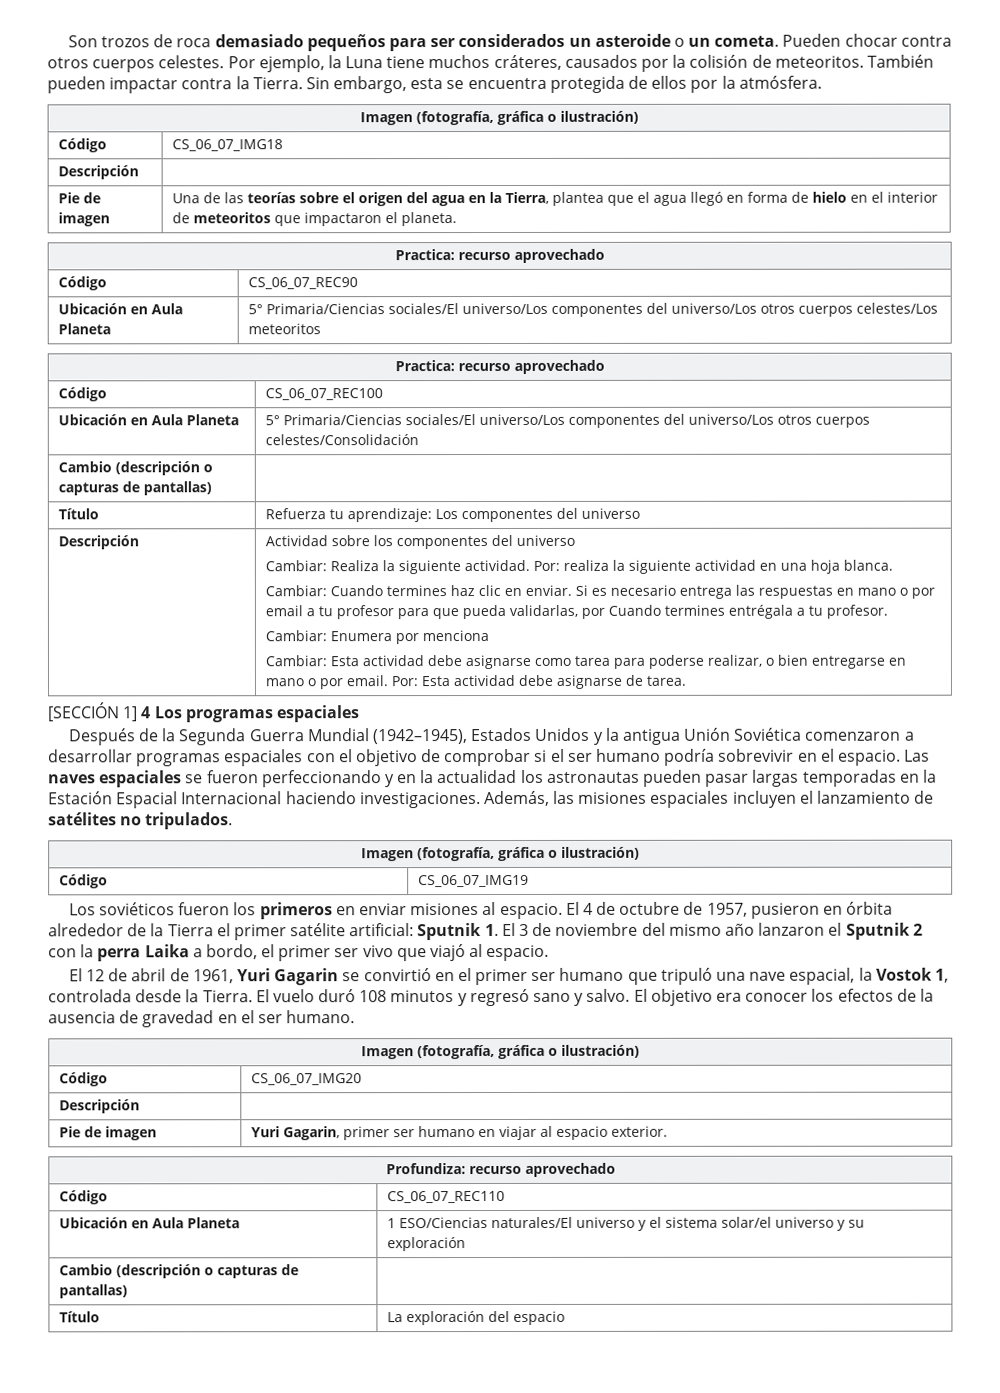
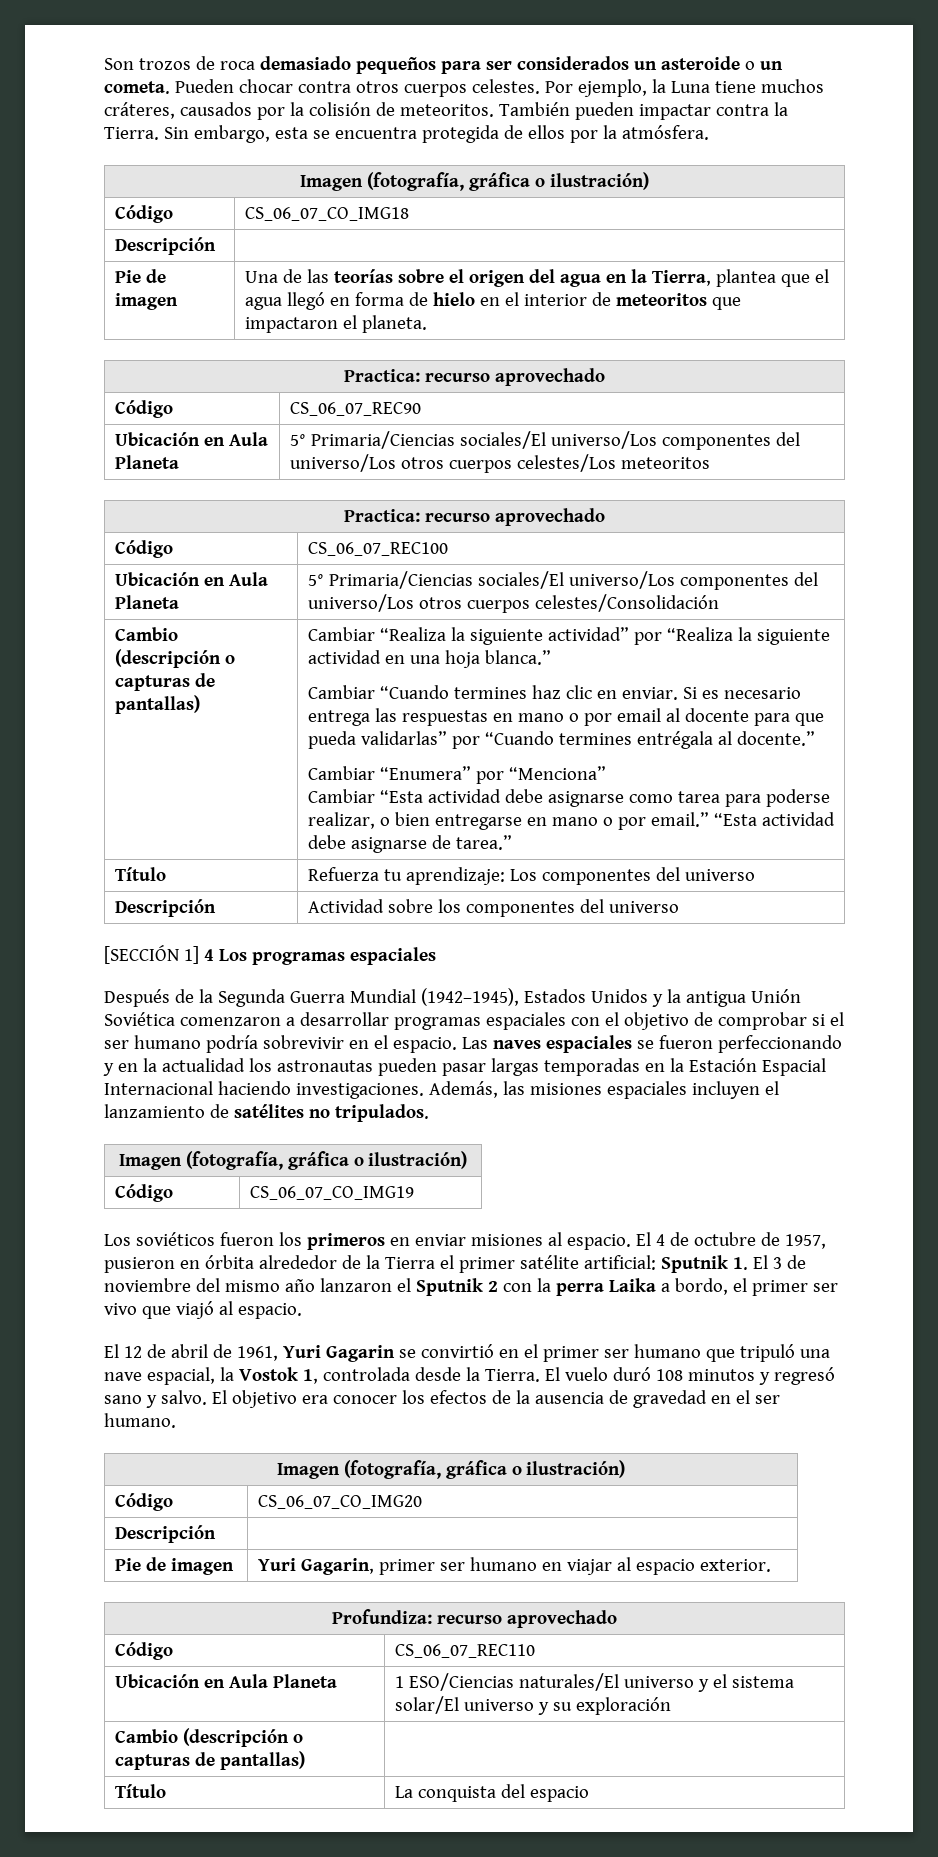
- Código | CS_06_07_IMG18
+ Código | CS_06_07_CO_IMG18
+ Cambiar “Realiza la siguiente actividad” por “Realiza la siguiente actividad en una hoja blanca.”
+ Cambiar “Cuando termines haz clic en enviar. Si es necesario entrega las respuestas en mano o por email al docente para que pueda validarlas” por “Cuando termines entrégala al docente.”
+ Cambiar “Enumera” por “Menciona”
+ Cambiar “Esta actividad debe asignarse como tarea para poderse realizar, o bien entregarse en mano o por email.” “Esta actividad debe asignarse de tarea.”
- Cambiar: Realiza la siguiente actividad. Por: realiza la siguiente actividad en una hoja blanca.
- Cambiar: Cuando termines haz clic en enviar. Si es necesario entrega las respuestas en mano o por email a tu profesor para que pueda validarlas, por Cuando termines entrégala a tu profesor.
- Cambiar: Enumera por menciona
- Cambiar: Esta actividad debe asignarse como tarea para poderse realizar, o bien entregarse en mano o por email. Por: Esta actividad debe asignarse de tarea.
- Código | CS_06_07_IMG19
+ Código | CS_06_07_CO_IMG19
- Código | CS_06_07_IMG20
+ Código | CS_06_07_CO_IMG20
- Ubicación en Aula Planeta | 1 ESO/Ciencias naturales/El universo y el sistema solar/el universo y su exploración
+ Ubicación en Aula Planeta | 1 ESO/Ciencias naturales/El universo y el sistema solar/El universo y su exploración
- Título | La exploración del espacio
+ Título | La conquista del espacio

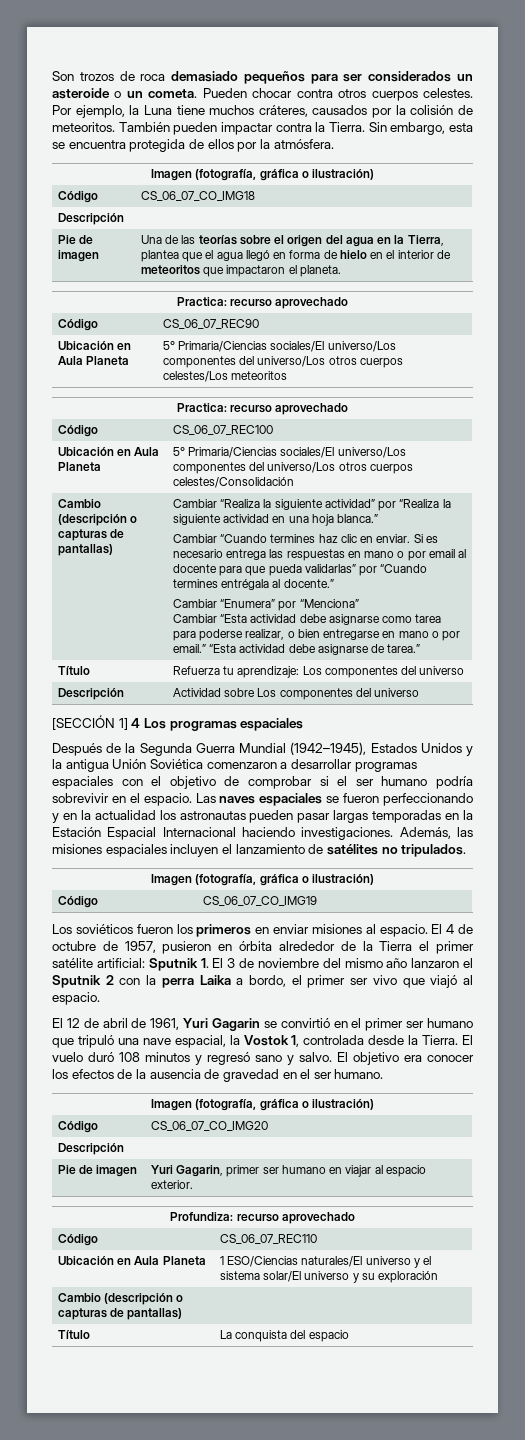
- Descripción | Actividad sobre los componentes del universo
+ Descripción | Actividad sobre Los componentes del universo

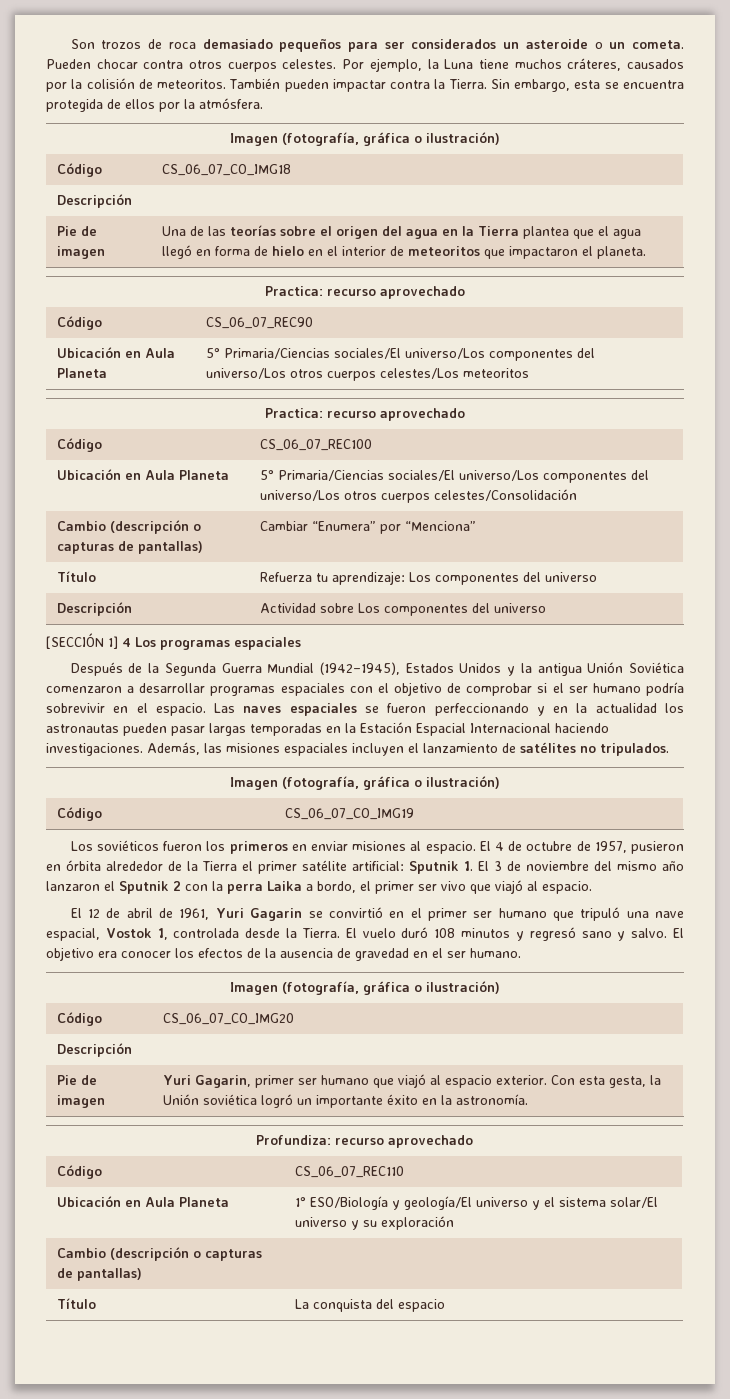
- Pie de imagen | Una de las teorías sobre el origen del agua en la Tierra, plantea que el agua llegó en forma de hielo en el interior de meteoritos que impactaron el planeta.
+ Pie de imagen | Una de las teorías sobre el origen del agua en la Tierra plantea que el agua llegó en forma de hielo en el interior de meteoritos que impactaron el planeta.
- Cambiar “Realiza la siguiente actividad” por “Realiza la siguiente actividad en una hoja blanca.”
- Cambiar “Cuando termines haz clic en enviar. Si es necesario entrega las respuestas en mano o por email al docente para que pueda validarlas” por “Cuando termines entrégala al docente.”
  Cambiar “Enumera” por “Menciona”
- Cambiar “Esta actividad debe asignarse como tarea para poderse realizar, o bien entregarse en mano o por email.” “Esta actividad debe asignarse de tarea.”
- El 12 de abril de 1961, Yuri Gagarin se convirtió en el primer ser humano que tripuló una nave espacial, la Vostok 1, controlada desde la Tierra.
+ El 12 de abril de 1961, Yuri Gagarin se convirtió en el primer ser humano que tripuló una nave espacial, Vostok 1, controlada desde la Tierra.
- Pie de imagen | Yuri Gagarin, primer ser humano en viajar al espacio exterior.
+ Pie de imagen | Yuri Gagarin, primer ser humano que viajó al espacio exterior. Con esta gesta, la Unión soviética logró un importante éxito en la astronomía.
- Ubicación en Aula Planeta | 1 ESO/Ciencias naturales/El universo y el sistema solar/El universo y su exploración
+ Ubicación en Aula Planeta | 1° ESO/Biología y geología/El universo y el sistema solar/El universo y su exploración

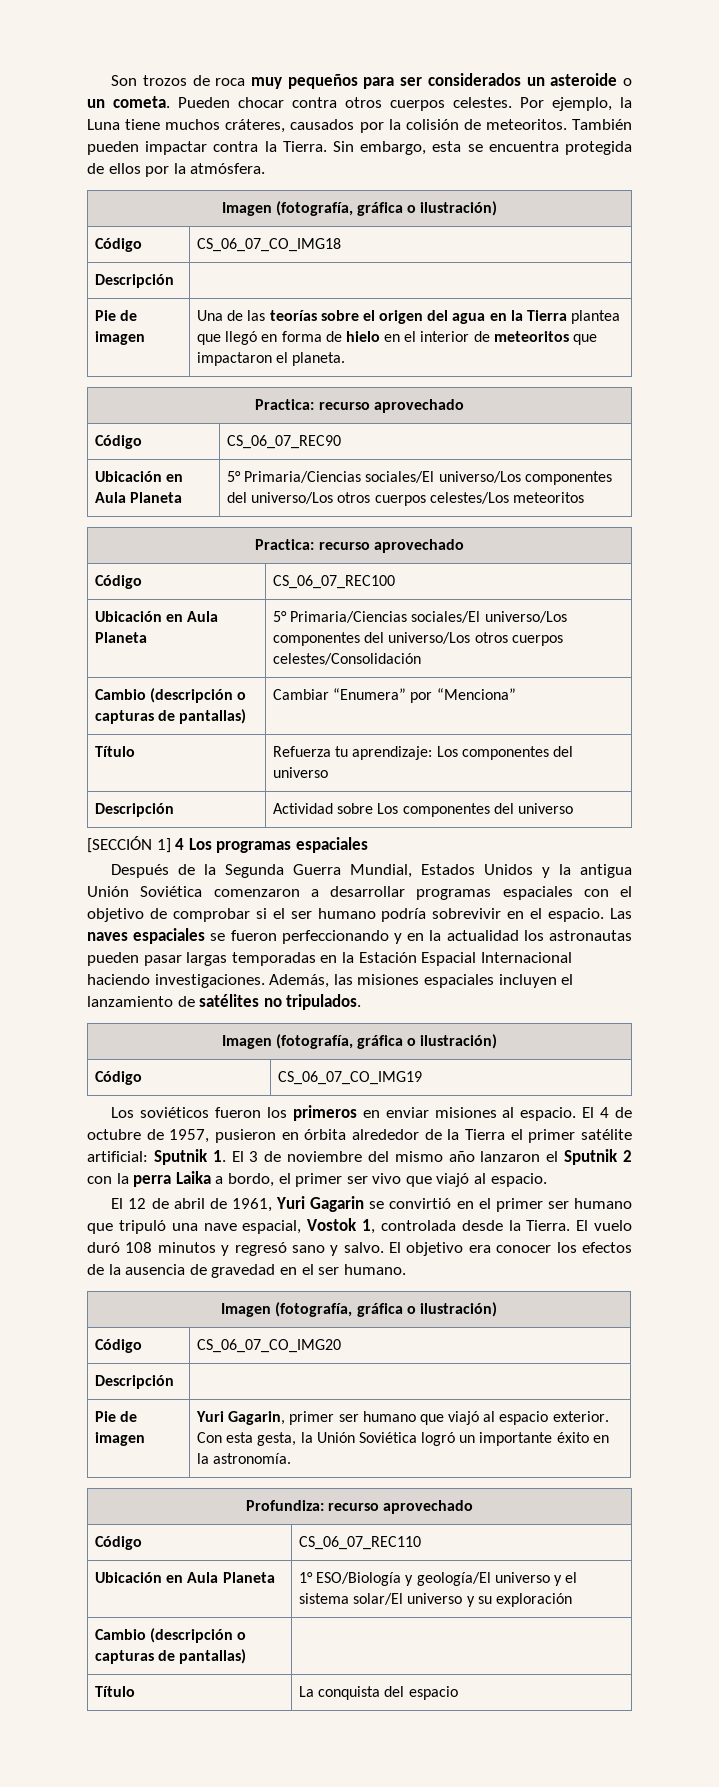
- Son trozos de roca demasiado pequeños para ser considerados un asteroide o un cometa.
+ Son trozos de roca muy pequeños para ser considerados un asteroide o un cometa.
- Pie de imagen | Una de las teorías sobre el origen del agua en la Tierra plantea que el agua llegó en forma de hielo en el interior de meteoritos que impactaron el planeta.
+ Pie de imagen | Una de las teorías sobre el origen del agua en la Tierra plantea que llegó en forma de hielo en el interior de meteoritos que impactaron el planeta.
- Después de la Segunda Guerra Mundial (1942–1945), Estados Unidos y la antigua Unión Soviética comenzaron a desarrollar programas espaciales con el objetivo de comprobar si el ser humano podría sobrevivir en el espacio.
+ Después de la Segunda Guerra Mundial, Estados Unidos y la antigua Unión Soviética comenzaron a desarrollar programas espaciales con el objetivo de comprobar si el ser humano podría sobrevivir en el espacio.
- Pie de imagen | Yuri Gagarin, primer ser humano que viajó al espacio exterior. Con esta gesta, la Unión soviética logró un importante éxito en la astronomía.
+ Pie de imagen | Yuri Gagarin, primer ser humano que viajó al espacio exterior. Con esta gesta, la Unión Soviética logró un importante éxito en la astronomía.

